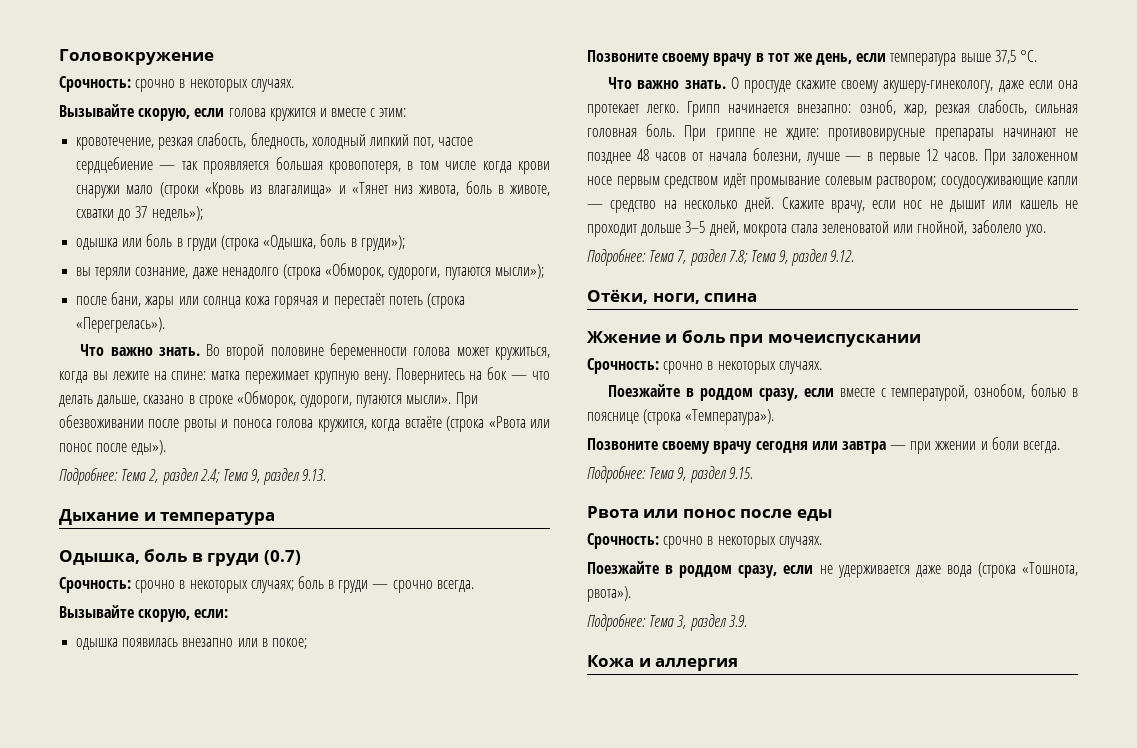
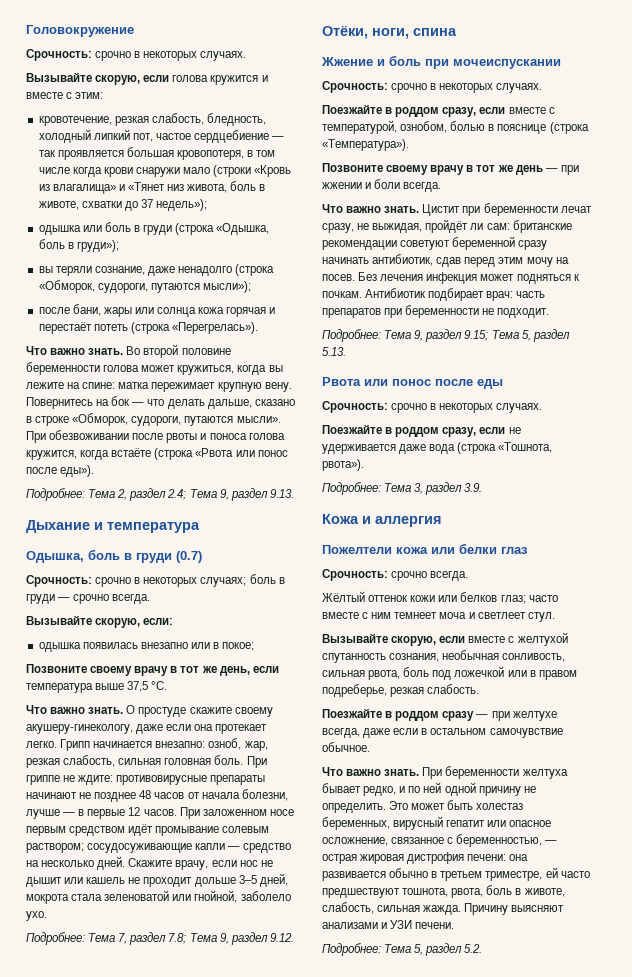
- Позвоните своему врачу сегодня или завтра — при жжении и боли всегда.
+ Позвоните своему врачу в тот же день — при жжении и боли всегда.
+ Что важно знать. Цистит при беременности лечат сразу, не выжидая, пройдёт ли сам: британские рекомендации советуют беременной сразу начинать антибиотик, сдав перед этим мочу на посев. Без лечения инфекция может подняться к почкам. Антибиотик подбирает врач: часть препаратов при беременности не подходит.
- Подробнее: Тема 9, раздел 9.15.
+ Подробнее: Тема 9, раздел 9.15; Тема 5, раздел 5.13.
+ Пожелтели кожа или белки глаз
+ Срочность: срочно всегда.
+ Жёлтый оттенок кожи или белков глаз; часто вместе с ним темнеет моча и светлеет стул.
+ Вызывайте скорую, если вместе с желтухой спутанность сознания, необычная сонливость, сильная рвота, боль под ложечкой или в правом подреберье, резкая слабость.
+ Поезжайте в роддом сразу — при желтухе всегда, даже если в остальном самочувствие обычное.
+ Что важно знать. При беременности желтуха бывает редко, и по ней одной причину не определить. Это может быть холестаз беременных, вирусный гепатит или опасное осложнение, связанное с беременностью, — острая жировая дистрофия печени: она развивается обычно в третьем триместре, ей часто предшествуют тошнота, рвота, боль в животе, слабость, сильная жажда. Причину выясняют анализами и УЗИ печени.
+ Подробнее: Тема 5, раздел 5.2.

